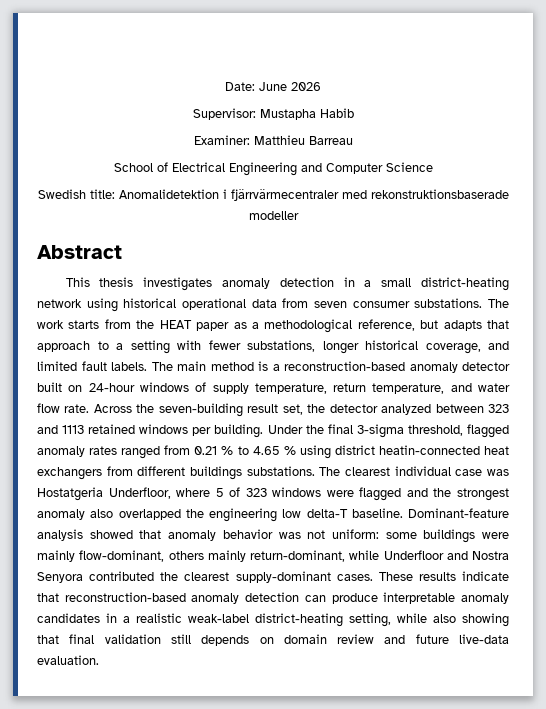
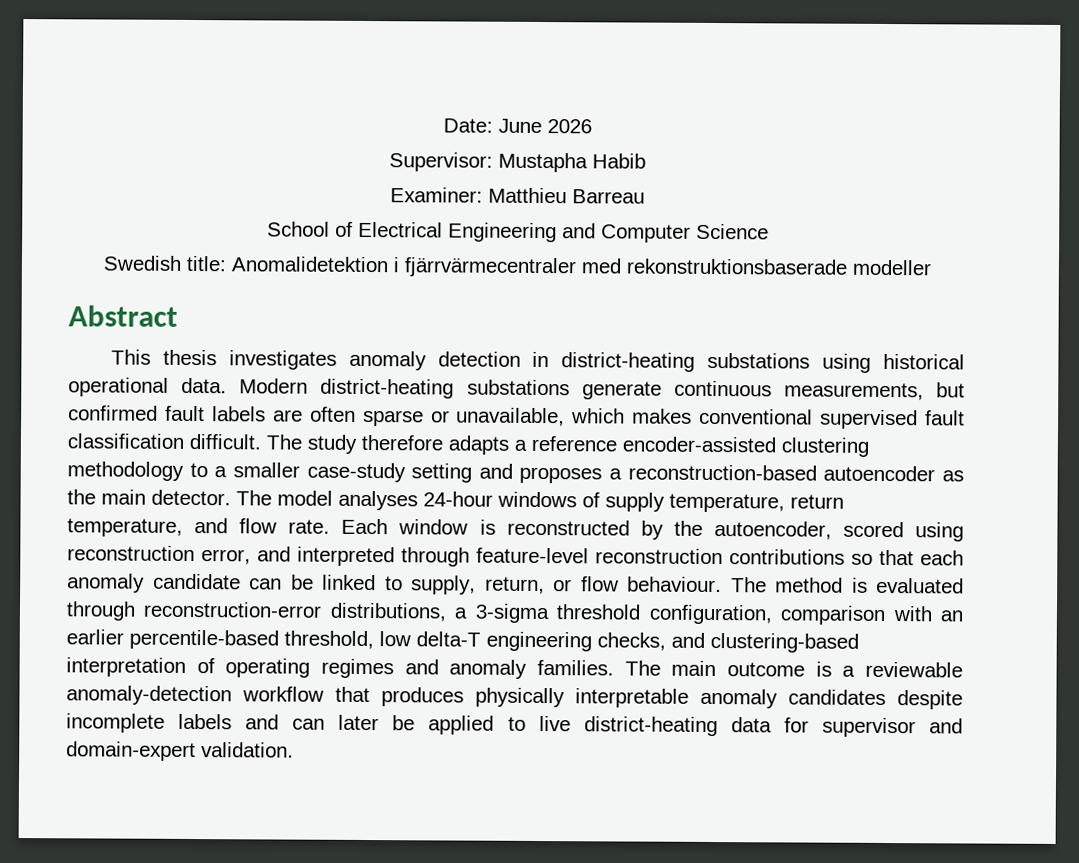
- This thesis investigates anomaly detection in a small district-heating network using historical operational data from seven consumer substations. The work starts from the HEAT paper as a methodological reference, but adapts that approach to a setting with fewer substations, longer historical coverage, and limited fault labels. The main method is a reconstruction-based anomaly detector built on 24-hour windows of supply temperature, return temperature, and water flow rate.
+ This thesis investigates anomaly detection in district-heating substations using historical operational data. Modern district-heating substations generate continuous measurements, but confirmed fault labels are often sparse or unavailable, which makes conventional supervised fault classification difficult. The study therefore adapts a reference encoder-assisted clustering methodology to a smaller case-study setting and proposes a reconstruction-based autoencoder as the main detector. The model analyses 24-hour windows of supply temperature, return temperature, and flow rate.
- Across the seven-building result set, the detector analyzed between 323 and 1113 retained windows per building. Under the final 3-sigma threshold, flagged anomaly rates ranged from 0.21 % to 4.65 % using district heatin-connected heat exchangers from different buildings substations. The clearest individual case was Hostatgeria Underfloor, where 5 of 323 windows were flagged and the strongest anomaly also overlapped the engineering low delta-T baseline. Dominant-feature analysis showed that anomaly behavior was not uniform: some buildings were mainly flow-dominant, others mainly return-dominant, while Underfloor and Nostra Senyora contributed the clearest supply-dominant cases. These results indicate that reconstruction-based anomaly detection can produce interpretable anomaly candidates in a realistic weak-label district-heating setting, while also showing that final validation still depends on domain review and future live-data evaluation.
+ Each window is reconstructed by the autoencoder, scored using reconstruction error, and interpreted through feature-level reconstruction contributions so that each anomaly candidate can be linked to supply, return, or flow behaviour. The method is evaluated through reconstruction-error distributions, a 3-sigma threshold configuration, comparison with an earlier percentile-based threshold, low delta-T engineering checks, and clustering-based interpretation of operating regimes and anomaly families. The main outcome is a reviewable anomaly-detection workflow that produces physically interpretable anomaly candidates despite incomplete labels and can later be applied to live district-heating data for supervisor and domain-expert validation.

